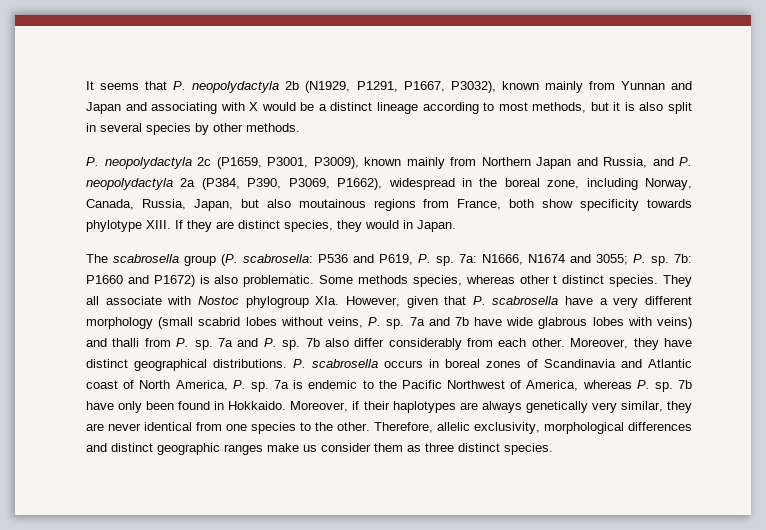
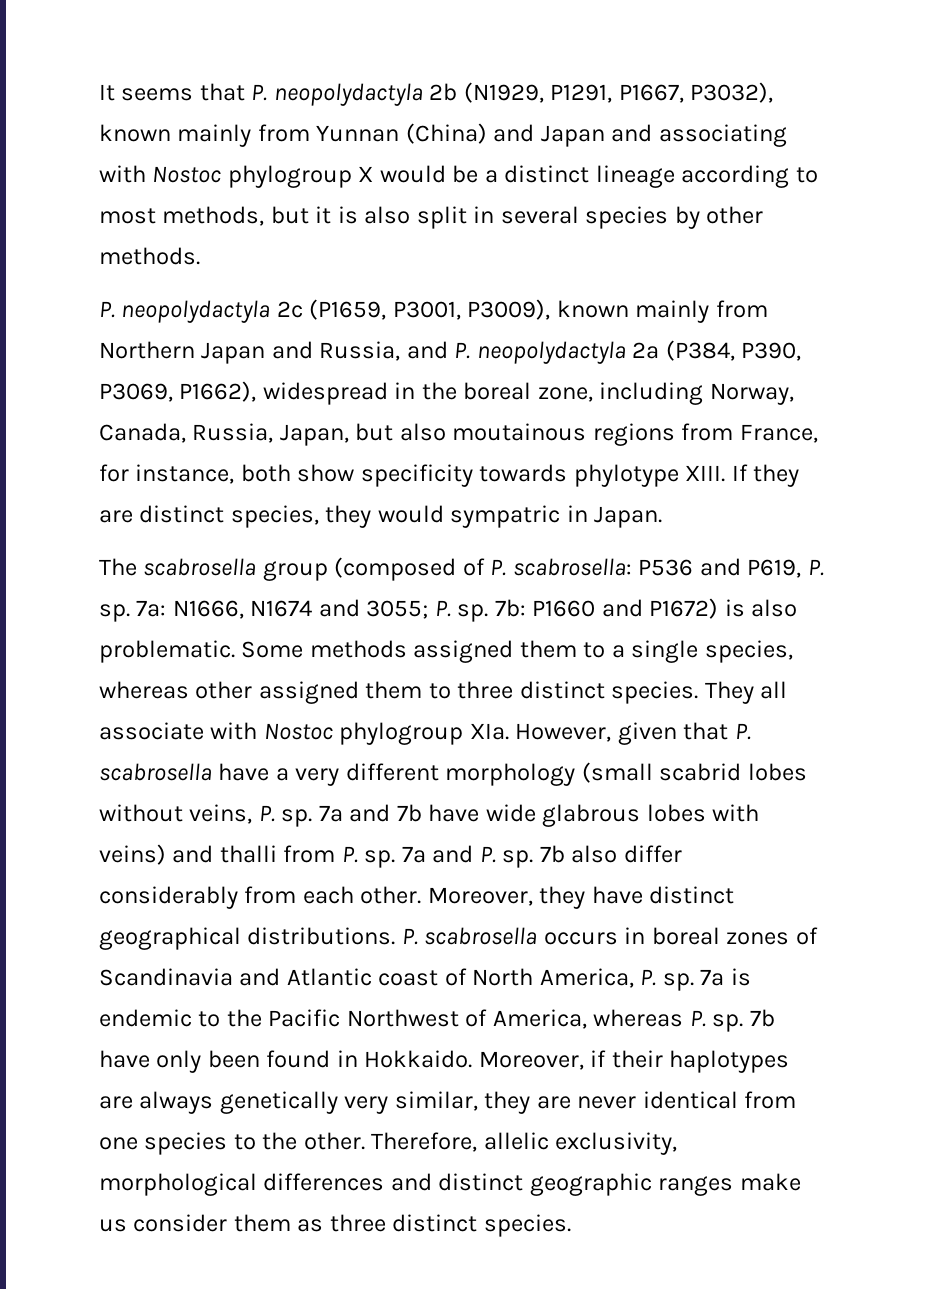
- It seems that P. neopolydactyla 2b (N1929, P1291, P1667, P3032), known mainly from Yunnan and Japan and associating with X would be a distinct lineage according to most methods, but it is also split in several species by other methods.
+ It seems that P. neopolydactyla 2b (N1929, P1291, P1667, P3032), known mainly from Yunnan (China) and Japan and associating with Nostoc phylogroup X would be a distinct lineage according to most methods, but it is also split in several species by other methods.
- P. neopolydactyla 2c (P1659, P3001, P3009), known mainly from Northern Japan and Russia, and P. neopolydactyla 2a (P384, P390, P3069, P1662), widespread in the boreal zone, including Norway, Canada, Russia, Japan, but also moutainous regions from France, both show specificity towards phylotype XIII.
+ P. neopolydactyla 2c (P1659, P3001, P3009), known mainly from Northern Japan and Russia, and P. neopolydactyla 2a (P384, P390, P3069, P1662), widespread in the boreal zone, including Norway, Canada, Russia, Japan, but also moutainous regions from France, for instance, both show specificity towards phylotype XIII.
- If they are distinct species, they would in Japan.
+ If they are distinct species, they would sympatric in Japan.
- The scabrosella group (P. scabrosella: P536 and P619, P. sp.
+ The scabrosella group (composed of P. scabrosella: P536 and P619, P. sp.
- Some methods species, whereas other t distinct species.
+ Some methods assigned them to a single species, whereas other assigned them to three distinct species.

